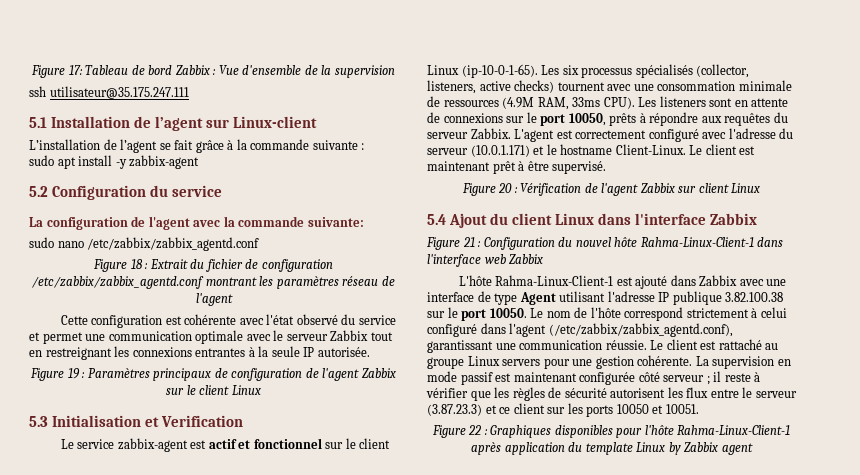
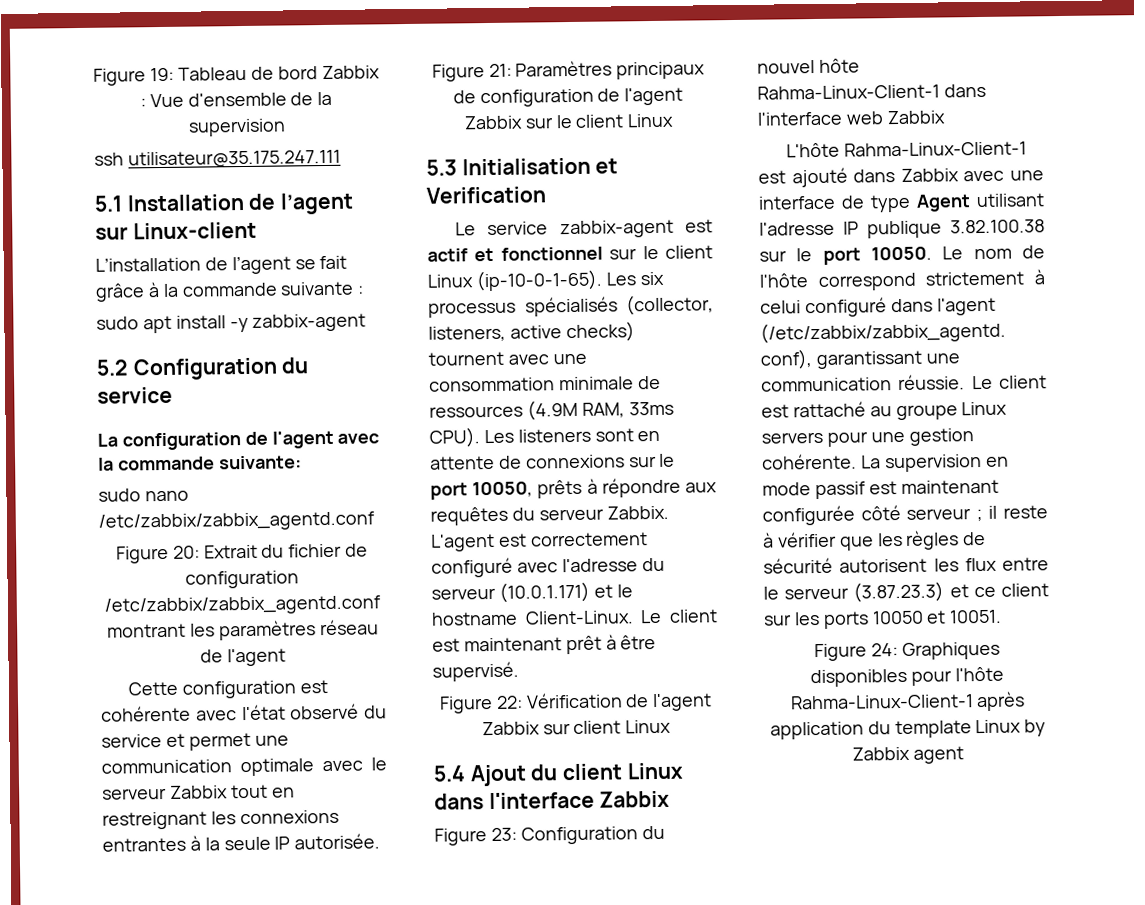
- Figure 17: Tableau de bord Zabbix : Vue d'ensemble de la supervision
+ Figure 19: Tableau de bord Zabbix : Vue d'ensemble de la supervision
- Figure 18 : Extrait du fichier de configuration /etc/zabbix/zabbix_agentd.conf montrant les paramètres réseau de l'agent
+ Figure 20: Extrait du fichier de configuration /etc/zabbix/zabbix_agentd.conf montrant les paramètres réseau de l'agent
- Figure 19 : Paramètres principaux de configuration de l'agent Zabbix sur le client Linux
+ Figure 21: Paramètres principaux de configuration de l'agent Zabbix sur le client Linux
- Figure 20 : Vérification de l'agent Zabbix sur client Linux
+ Figure 22: Vérification de l'agent Zabbix sur client Linux
- Figure 21 : Configuration du nouvel hôte Rahma-Linux-Client-1 dans l'interface web Zabbix
+ Figure 23: Configuration du nouvel hôte Rahma-Linux-Client-1 dans l'interface web Zabbix
- Figure 22 : Graphiques disponibles pour l'hôte Rahma-Linux-Client-1 après application du template Linux by Zabbix agent
+ Figure 24: Graphiques disponibles pour l'hôte Rahma-Linux-Client-1 après application du template Linux by Zabbix agent

